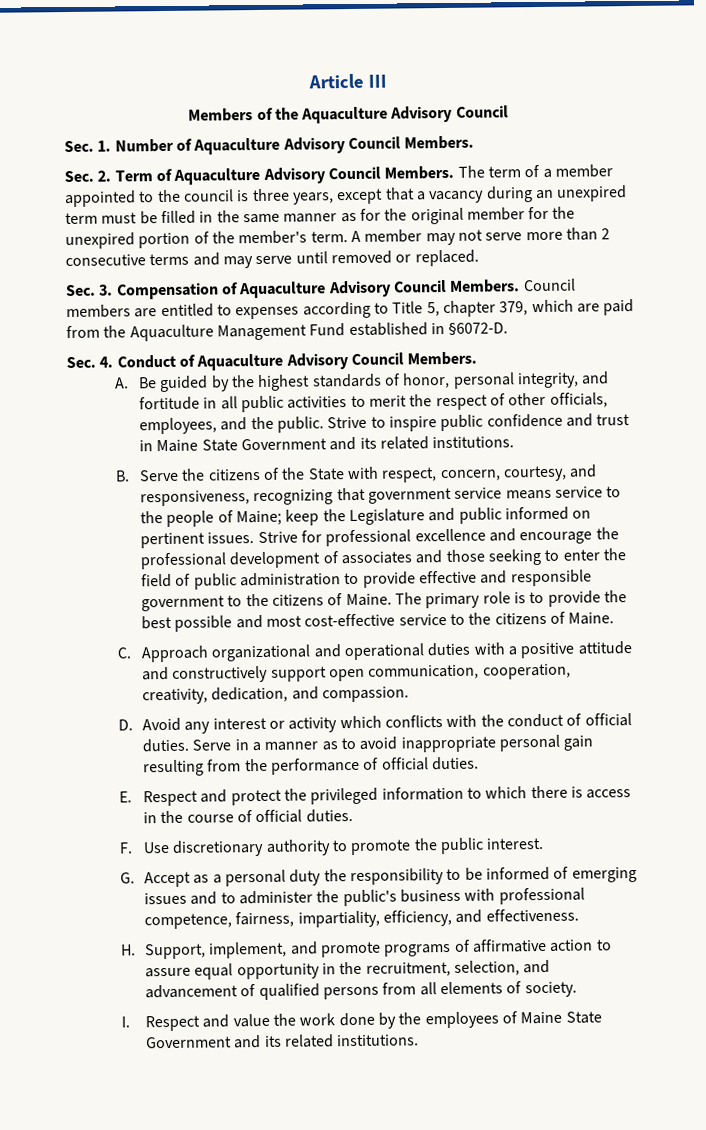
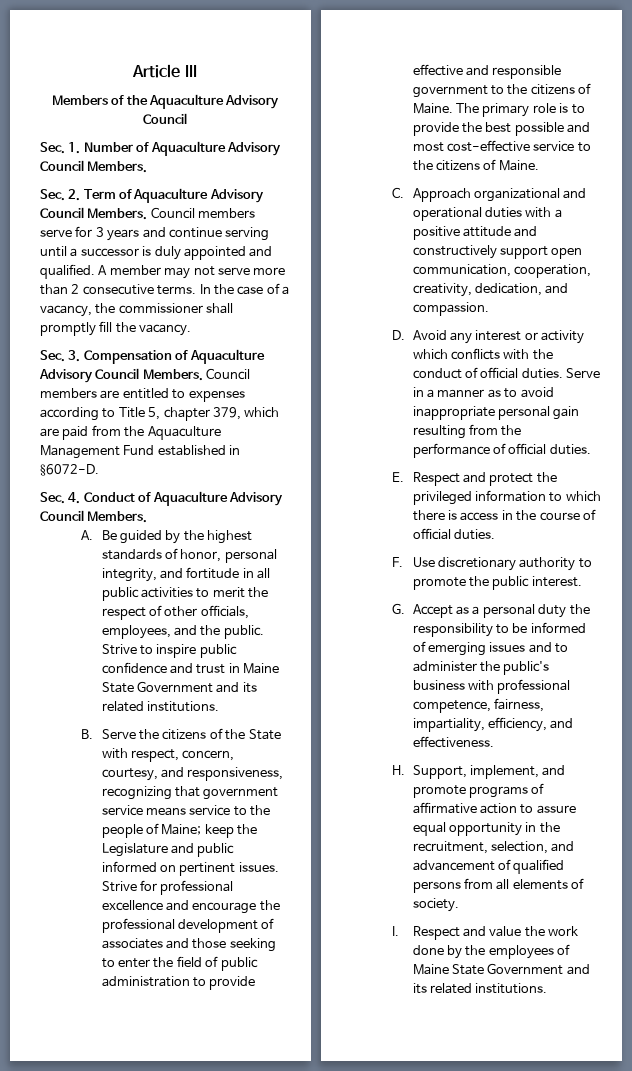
- The term of a member appointed to the council is three years, except that a vacancy during an unexpired term must be filled in the same manner as for the original member for the unexpired portion of the member's term.
+ Council members serve for 3 years and continue serving until a successor is duly appointed and qualified.
- A member may not serve more than 2 consecutive terms and may serve until removed or replaced.
+ A member may not serve more than 2 consecutive terms. In the case of a vacancy, the commissioner shall promptly fill the vacancy.

